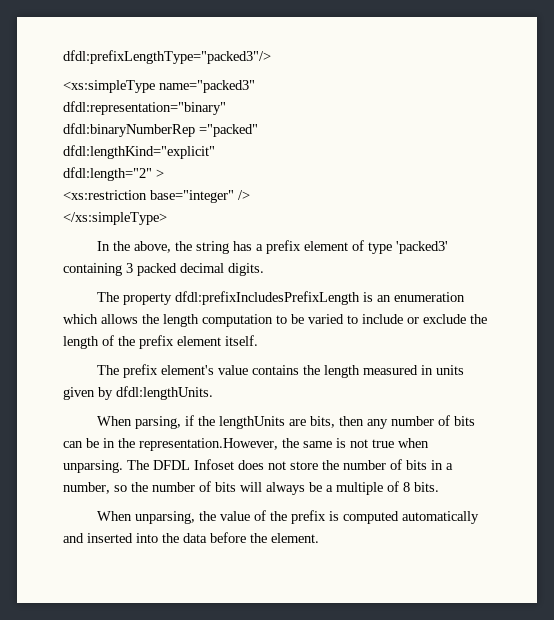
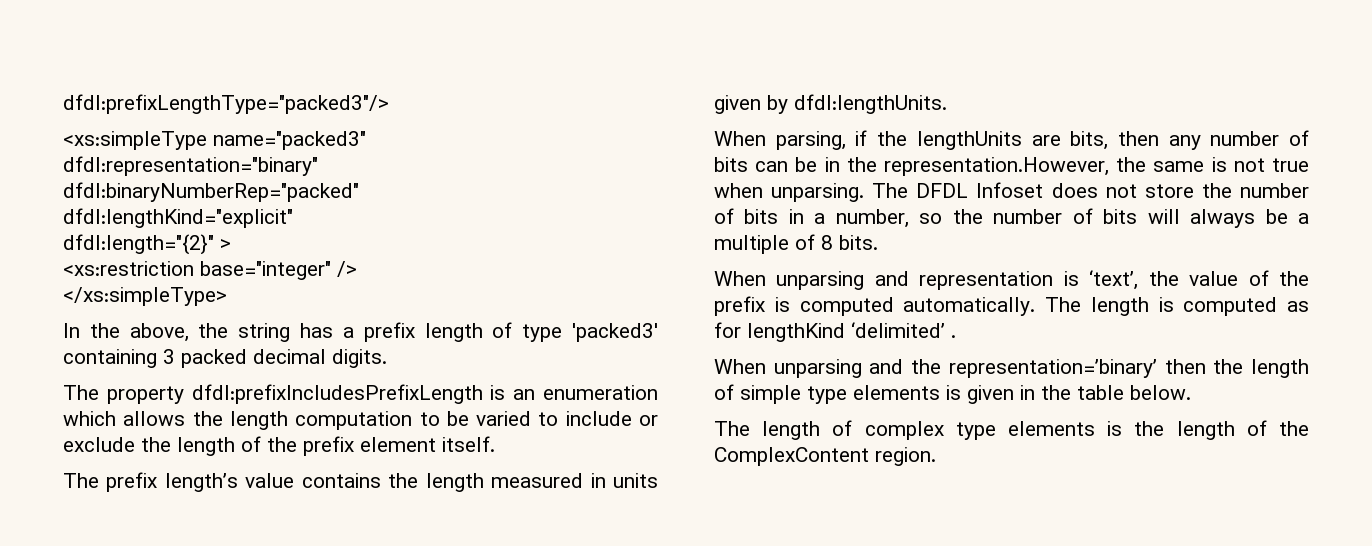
- dfdl:binaryNumberRep ="packed"
+ dfdl:binaryNumberRep="packed"
- dfdl:length="2" >
+ dfdl:length="{2}" >
- In the above, the string has a prefix element of type 'packed3' containing 3 packed decimal digits.
+ In the above, the string has a prefix length of type 'packed3' containing 3 packed decimal digits.
- The prefix element's value contains the length measured in units given by dfdl:lengthUnits.
+ The prefix length’s value contains the length measured in units given by dfdl:lengthUnits.
- When unparsing, the value of the prefix is computed automatically and inserted into the data before the element.
+ When unparsing and representation is ‘text’, the value of the prefix is computed automatically. The length is computed as for lengthKind ‘delimited’ .
+ When unparsing and the representation=’binary’ then the length of simple type elements is given in the table below.
+ The length of complex type elements is the length of the ComplexContent region.

